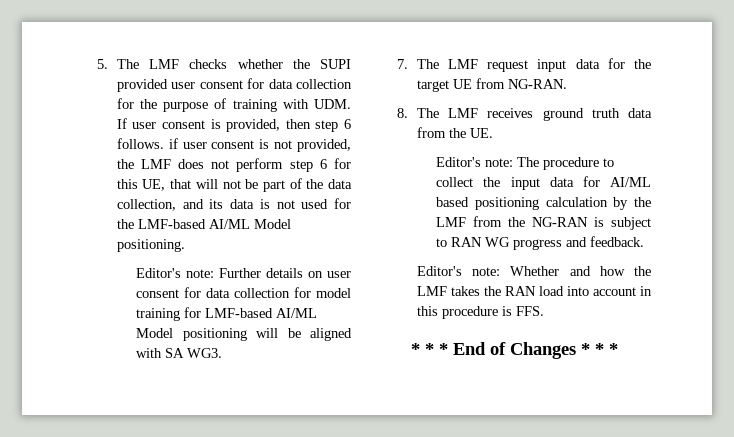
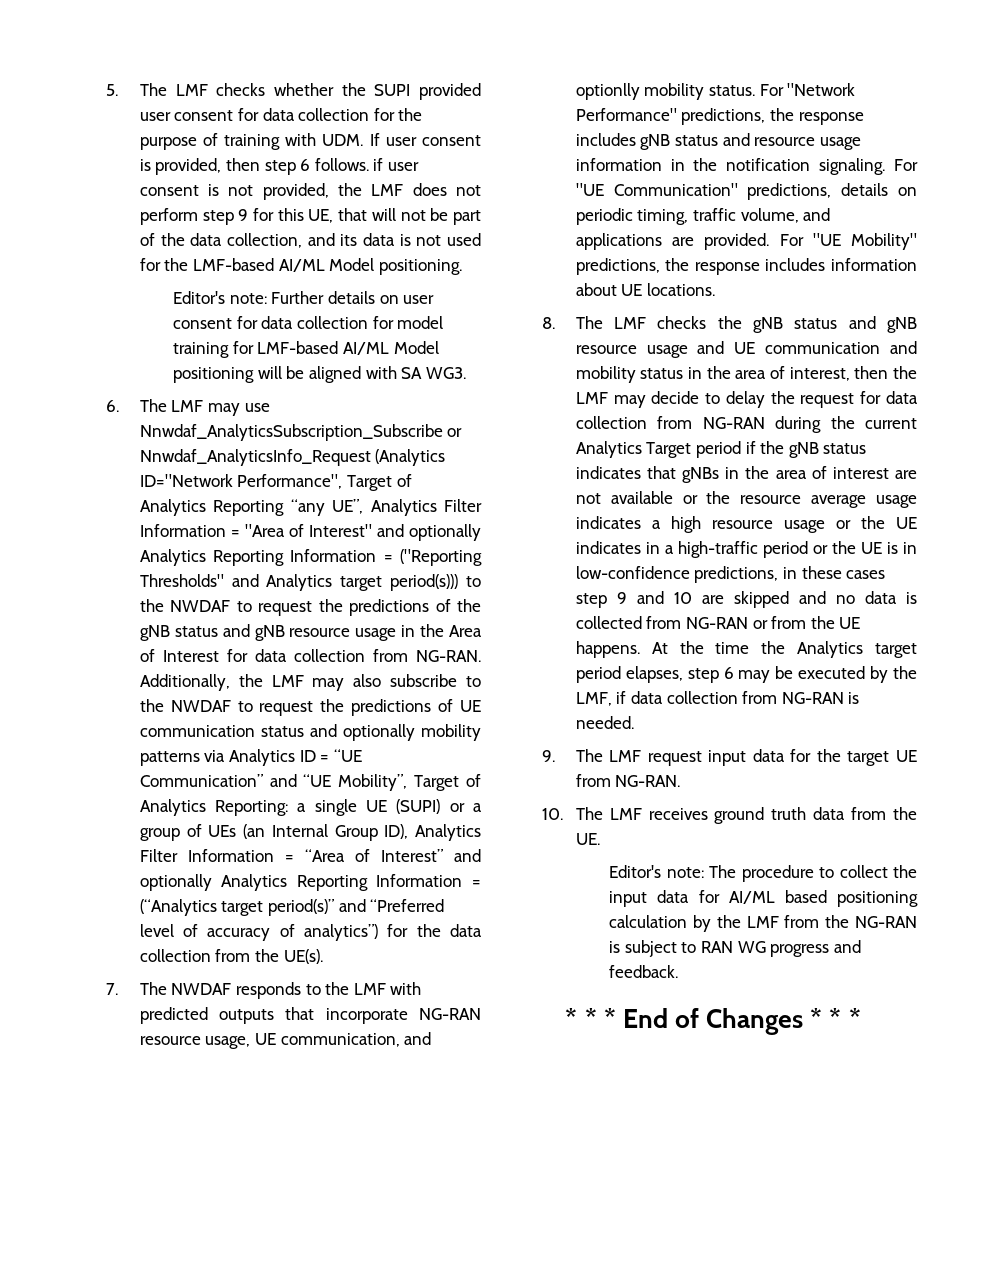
- 5. The LMF checks whether the SUPI provided user consent for data collection for the purpose of training with UDM. If user consent is provided, then step 6 follows. if user consent is not provided, the LMF does not perform step 6 for this UE, that will not be part of the data collection, and its data is not used for the LMF-based AI/ML Model positioning.
+ 5. The LMF checks whether the SUPI provided user consent for data collection for the purpose of training with UDM. If user consent is provided, then step 6 follows. if user consent is not provided, the LMF does not perform step 9 for this UE, that will not be part of the data collection, and its data is not used for the LMF-based AI/ML Model positioning.
- 7. The LMF request input data for the target UE from NG-RAN.
+ 6. The LMF may use Nnwdaf_AnalyticsSubscription_Subscribe or Nnwdaf_AnalyticsInfo_Request (Analytics ID="Network Performance", Target of Analytics Reporting “any UE”, Analytics Filter Information = "Area of Interest" and optionally Analytics Reporting Information = ("Reporting Thresholds" and Analytics target period(s))) to the NWDAF to request the predictions of the gNB status and gNB resource usage in the Area of Interest for data collection from NG-RAN. Additionally, the LMF may also subscribe to the NWDAF to request the predictions of UE communication status and optionally mobility patterns via Analytics ID = “UE Communication” and “UE Mobility”, Target of Analytics Reporting: a single UE (SUPI) or a group of UEs (an Internal Group ID), Analytics Filter Information = “Area of Interest” and optionally Analytics Reporting Information = (“Analytics target period(s)” and “Preferred level of accuracy of analytics”) for the data collection from the UE(s).
+ 7. The NWDAF responds to the LMF with predicted outputs that incorporate NG-RAN resource usage, UE communication, and optionlly mobility status. For "Network Performance" predictions, the response includes gNB status and resource usage information in the notification signaling. For "UE Communication" predictions, details on periodic timing, traffic volume, and applications are provided. For "UE Mobility" predictions, the response includes information about UE locations.
+ 8. The LMF checks the gNB status and gNB resource usage and UE communication and mobility status in the area of interest, then the LMF may decide to delay the request for data collection from NG-RAN during the current Analytics Target period if the gNB status indicates that gNBs in the area of interest are not available or the resource average usage indicates a high resource usage or the UE indicates in a high-traffic period or the UE is in low-confidence predictions, in these cases step 9 and 10 are skipped and no data is collected from NG-RAN or from the UE happens. At the time the Analytics target period elapses, step 6 may be executed by the LMF, if data collection from NG-RAN is needed.
+ 9. The LMF request input data for the target UE from NG-RAN.
- 8. The LMF receives ground truth data from the UE.
+ 10. The LMF receives ground truth data from the UE.
- Editor's note: Whether and how the LMF takes the RAN load into account in this procedure is FFS.

